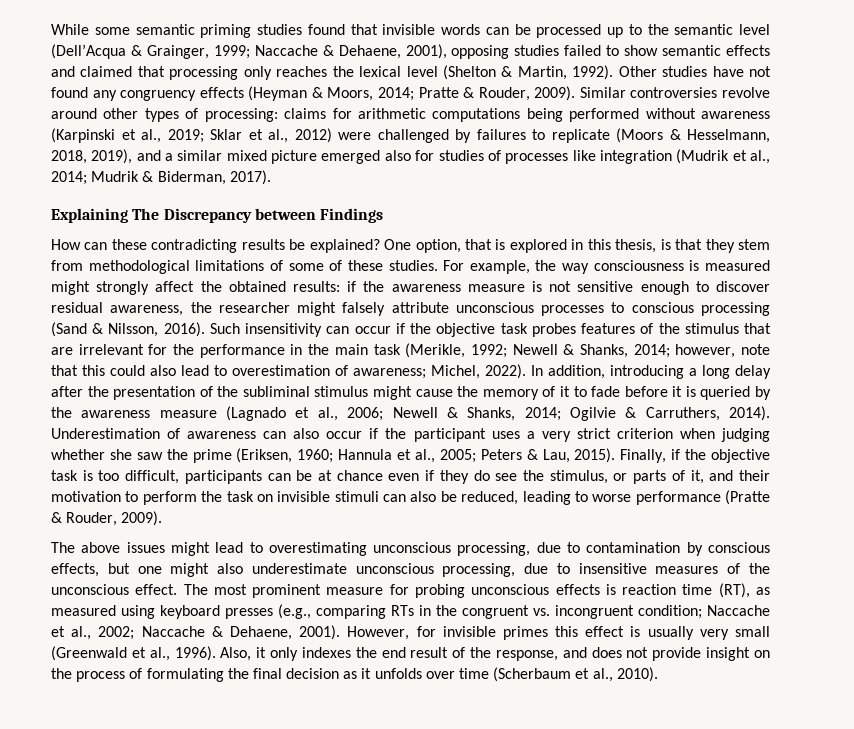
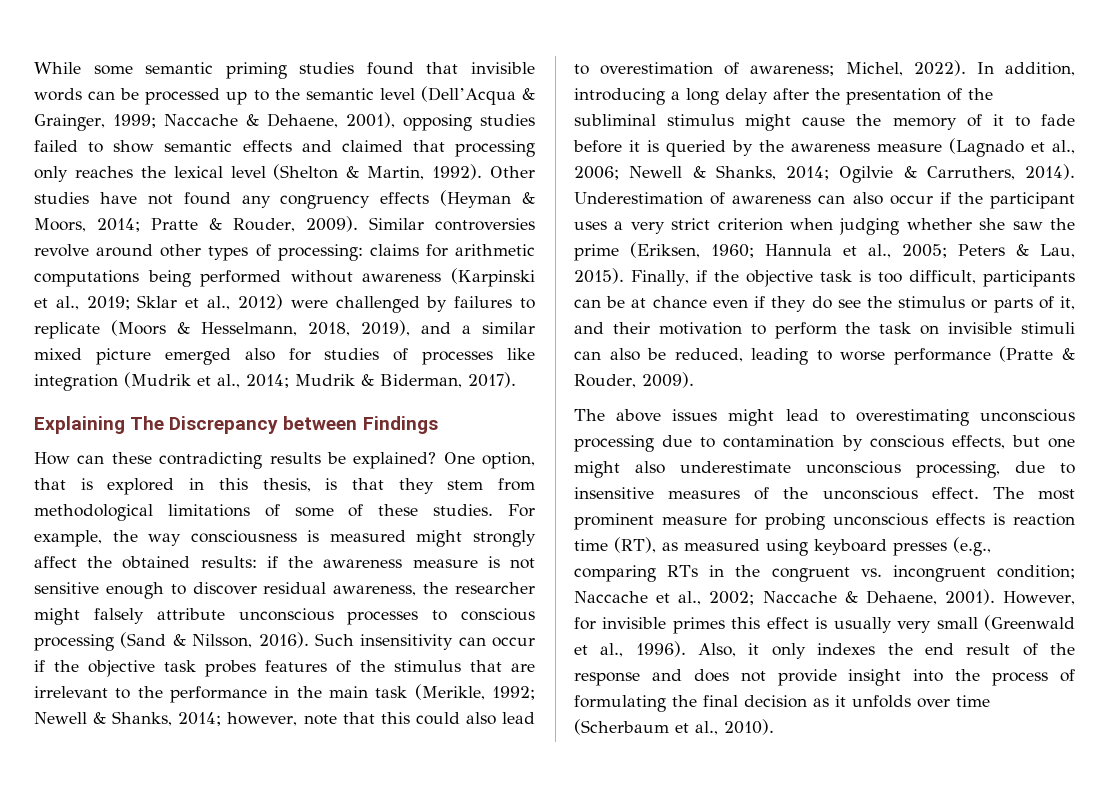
- Such insensitivity can occur if the objective task probes features of the stimulus that are irrelevant for the performance in the main task (Merikle, 1992; Newell & Shanks, 2014; however, note that this could also lead to overestimation of awareness; Michel, 2022).
+ Such insensitivity can occur if the objective task probes features of the stimulus that are irrelevant to the performance in the main task (Merikle, 1992; Newell & Shanks, 2014; however, note that this could also lead to overestimation of awareness; Michel, 2022).
- Finally, if the objective task is too difficult, participants can be at chance even if they do see the stimulus, or parts of it, and their motivation to perform the task on invisible stimuli can also be reduced, leading to worse performance (Pratte & Rouder, 2009).
+ Finally, if the objective task is too difficult, participants can be at chance even if they do see the stimulus or parts of it, and their motivation to perform the task on invisible stimuli can also be reduced, leading to worse performance (Pratte & Rouder, 2009).
- The above issues might lead to overestimating unconscious processing, due to contamination by conscious effects, but one might also underestimate unconscious processing, due to insensitive measures of the unconscious effect.
+ The above issues might lead to overestimating unconscious processing due to contamination by conscious effects, but one might also underestimate unconscious processing, due to insensitive measures of the unconscious effect.
- Also, it only indexes the end result of the response, and does not provide insight on the process of formulating the final decision as it unfolds over time (Scherbaum et al., 2010).
+ Also, it only indexes the end result of the response and does not provide insight into the process of formulating the final decision as it unfolds over time (Scherbaum et al., 2010).

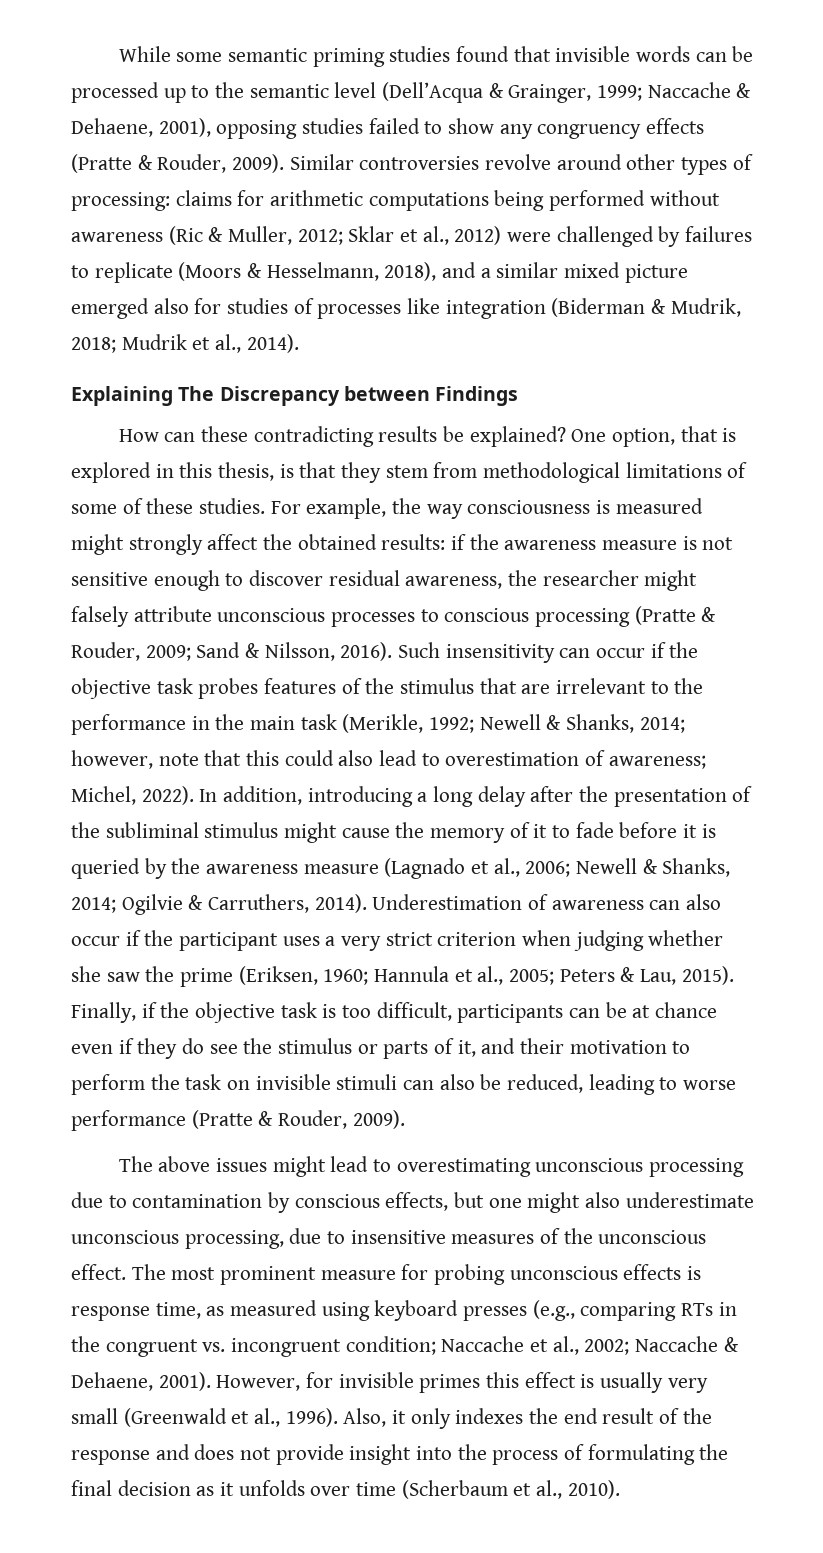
- While some semantic priming studies found that invisible words can be processed up to the semantic level (Dell’Acqua & Grainger, 1999; Naccache & Dehaene, 2001), opposing studies failed to show semantic effects and claimed that processing only reaches the lexical level (Shelton & Martin, 1992). Other studies have not found any congruency effects (Heyman & Moors, 2014; Pratte & Rouder, 2009).
+ While some semantic priming studies found that invisible words can be processed up to the semantic level (Dell’Acqua & Grainger, 1999; Naccache & Dehaene, 2001), opposing studies failed to show any congruency effects (Pratte & Rouder, 2009).
- Similar controversies revolve around other types of processing: claims for arithmetic computations being performed without awareness (Karpinski et al., 2019; Sklar et al., 2012) were challenged by failures to replicate (Moors & Hesselmann, 2018, 2019), and a similar mixed picture emerged also for studies of processes like integration (Mudrik et al., 2014; Mudrik & Biderman, 2017).
+ Similar controversies revolve around other types of processing: claims for arithmetic computations being performed without awareness (Ric & Muller, 2012; Sklar et al., 2012) were challenged by failures to replicate (Moors & Hesselmann, 2018), and a similar mixed picture emerged also for studies of processes like integration (Biderman & Mudrik, 2018; Mudrik et al., 2014).
- For example, the way consciousness is measured might strongly affect the obtained results: if the awareness measure is not sensitive enough to discover residual awareness, the researcher might falsely attribute unconscious processes to conscious processing (Sand & Nilsson, 2016).
+ For example, the way consciousness is measured might strongly affect the obtained results: if the awareness measure is not sensitive enough to discover residual awareness, the researcher might falsely attribute unconscious processes to conscious processing (Pratte & Rouder, 2009; Sand & Nilsson, 2016).
- The most prominent measure for probing unconscious effects is reaction time (RT), as measured using keyboard presses (e.g., comparing RTs in the congruent vs. incongruent condition; Naccache et al., 2002; Naccache & Dehaene, 2001).
+ The most prominent measure for probing unconscious effects is response time, as measured using keyboard presses (e.g., comparing RTs in the congruent vs. incongruent condition; Naccache et al., 2002; Naccache & Dehaene, 2001).

